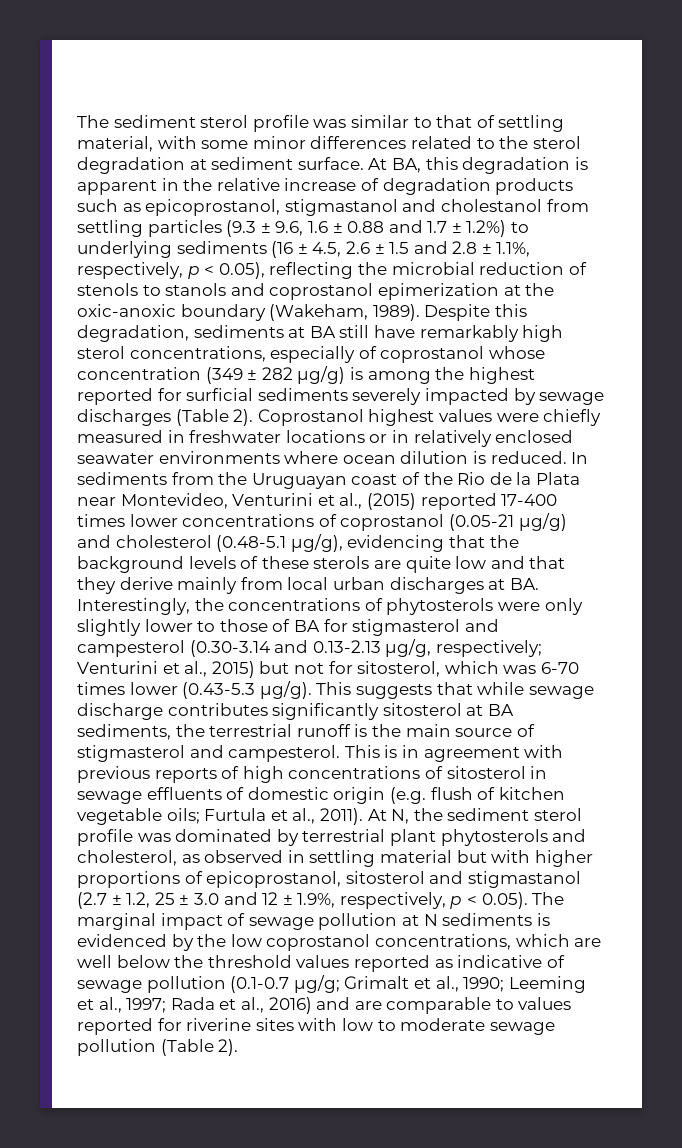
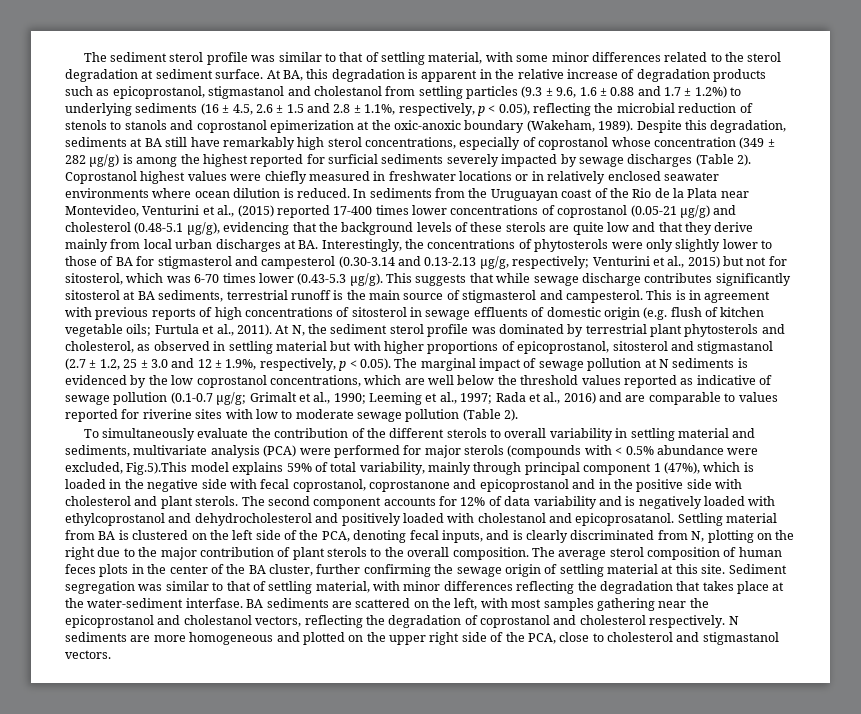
- This suggests that while sewage discharge contributes significantly sitosterol at BA sediments, the terrestrial runoff is the main source of stigmasterol and campesterol.
+ This suggests that while sewage discharge contributes significantly sitosterol at BA sediments, terrestrial runoff is the main source of stigmasterol and campesterol.
+ To simultaneously evaluate the contribution of the different sterols to overall variability in settling material and sediments, multivariate analysis (PCA) were performed for major sterols (compounds with < 0.5% abundance were excluded, Fig.5).This model explains 59% of total variability, mainly through principal component 1 (47%), which is loaded in the negative side with fecal coprostanol, coprostanone and epicoprostanol and in the positive side with cholesterol and plant sterols. The second component accounts for 12% of data variability and is negatively loaded with ethylcoprostanol and dehydrocholesterol and positively loaded with cholestanol and epicoprosatanol. Settling material from BA is clustered on the left side of the PCA, denoting fecal inputs, and is clearly discriminated from N, plotting on the right due to the major contribution of plant sterols to the overall composition. The average sterol composition of human feces plots in the center of the BA cluster, further confirming the sewage origin of settling material at this site. Sediment segregation was similar to that of settling material, with minor differences reflecting the degradation that takes place at the water-sediment interfase. BA sediments are scattered on the left, with most samples gathering near the epicoprostanol and cholestanol vectors, reflecting the degradation of coprostanol and cholesterol respectively. N sediments are more homogeneous and plotted on the upper right side of the PCA, close to cholesterol and stigmastanol vectors.

